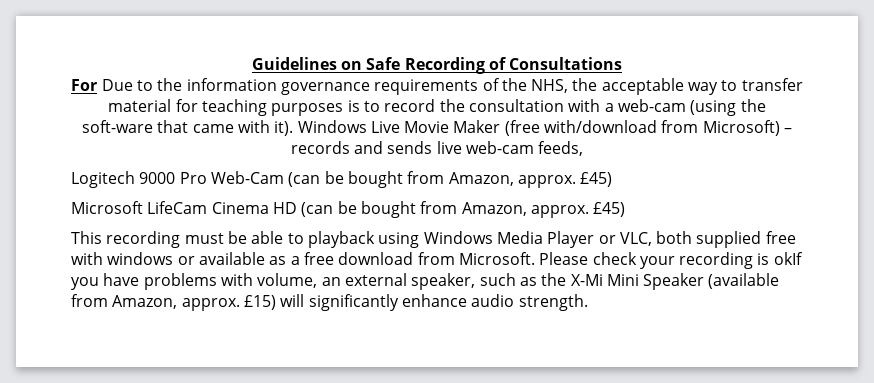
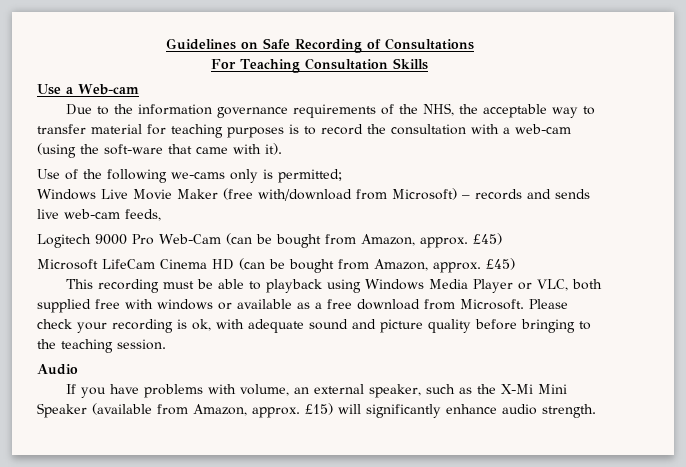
- For Due to the information governance requirements of the NHS, the acceptable way to transfer material for teaching purposes is to record the consultation with a web-cam (using the soft-ware that came with it). Windows Live Movie Maker (free with/download from Microsoft) – records and sends live web-cam feeds,
+ For Teaching Consultation Skills
+ Use a Web-cam
+ Due to the information governance requirements of the NHS, the acceptable way to transfer material for teaching purposes is to record the consultation with a web-cam (using the soft-ware that came with it).
+ Use of the following we-cams only is permitted;
+ Windows Live Movie Maker (free with/download from Microsoft) – records and sends live web-cam feeds,
- Please check your recording is okIf you have problems with volume, an external speaker, such as the X-Mi Mini Speaker (available from Amazon, approx. £15) will significantly enhance audio strength.
+ Please check your recording is ok, with adequate sound and picture quality before bringing to the teaching session.
+ Audio
+ If you have problems with volume, an external speaker, such as the X-Mi Mini Speaker (available from Amazon, approx. £15) will significantly enhance audio strength.

